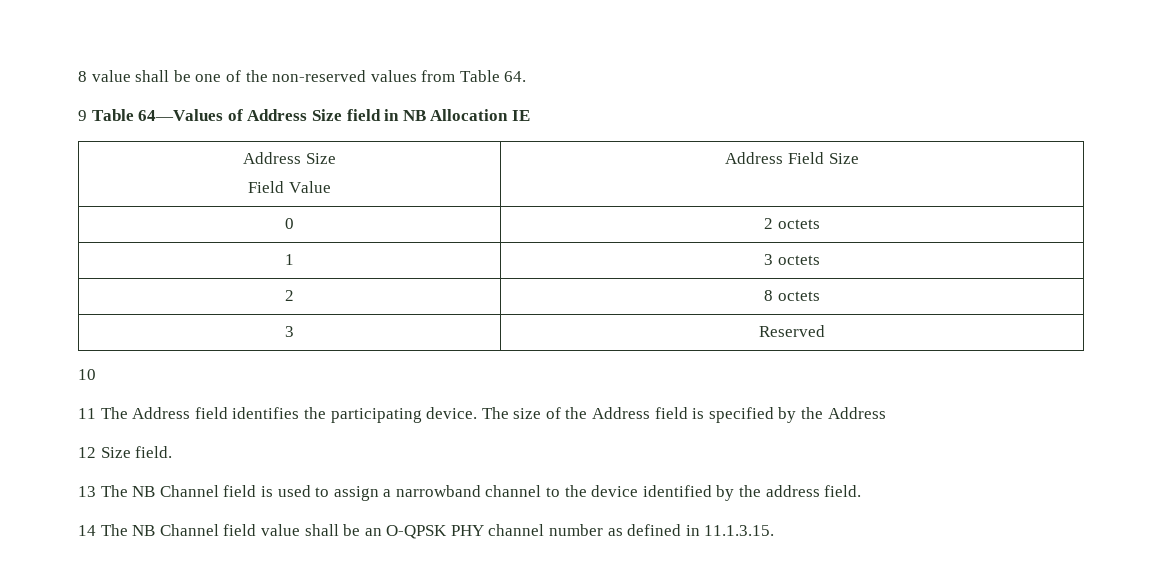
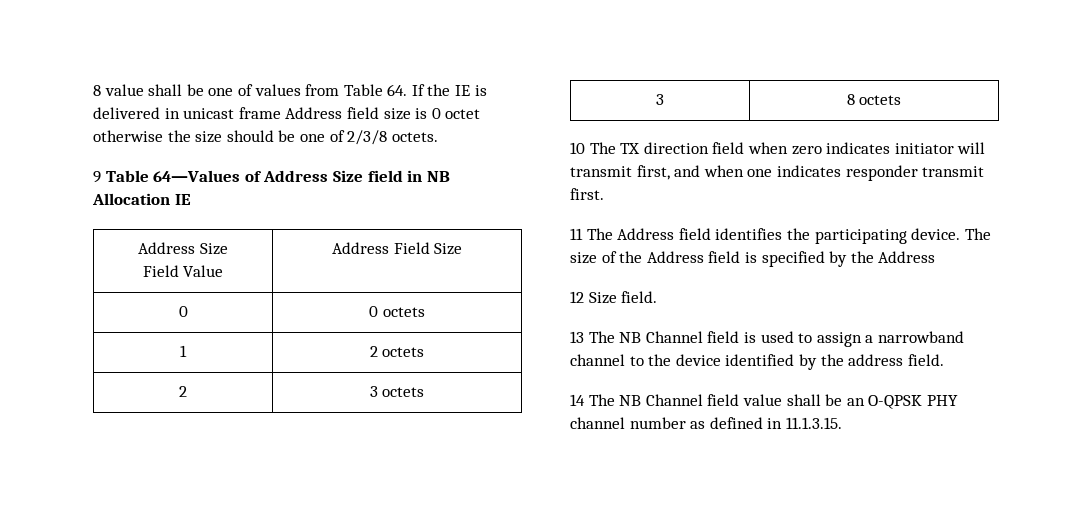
- 8 value shall be one of the non-reserved values from Table 64.
+ 8 value shall be one of values from Table 64. If the IE is delivered in unicast frame Address field size is 0 octet otherwise the size should be one of 2/3/8 octets.
- 0 | 2 octets
+ 0 | 0 octets
- 1 | 3 octets
+ 1 | 2 octets
- 2 | 8 octets
+ 2 | 3 octets
- 3 | Reserved
+ 3 | 8 octets
- 10
+ 10 The TX direction field when zero indicates initiator will transmit first, and when one indicates responder transmit first.

